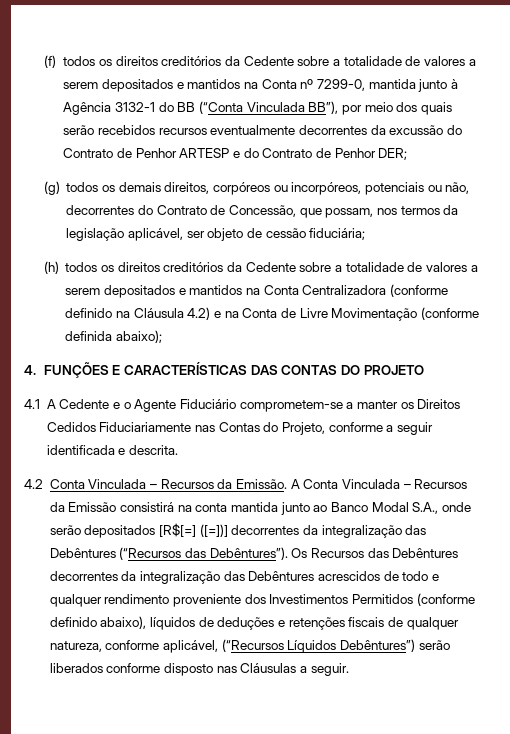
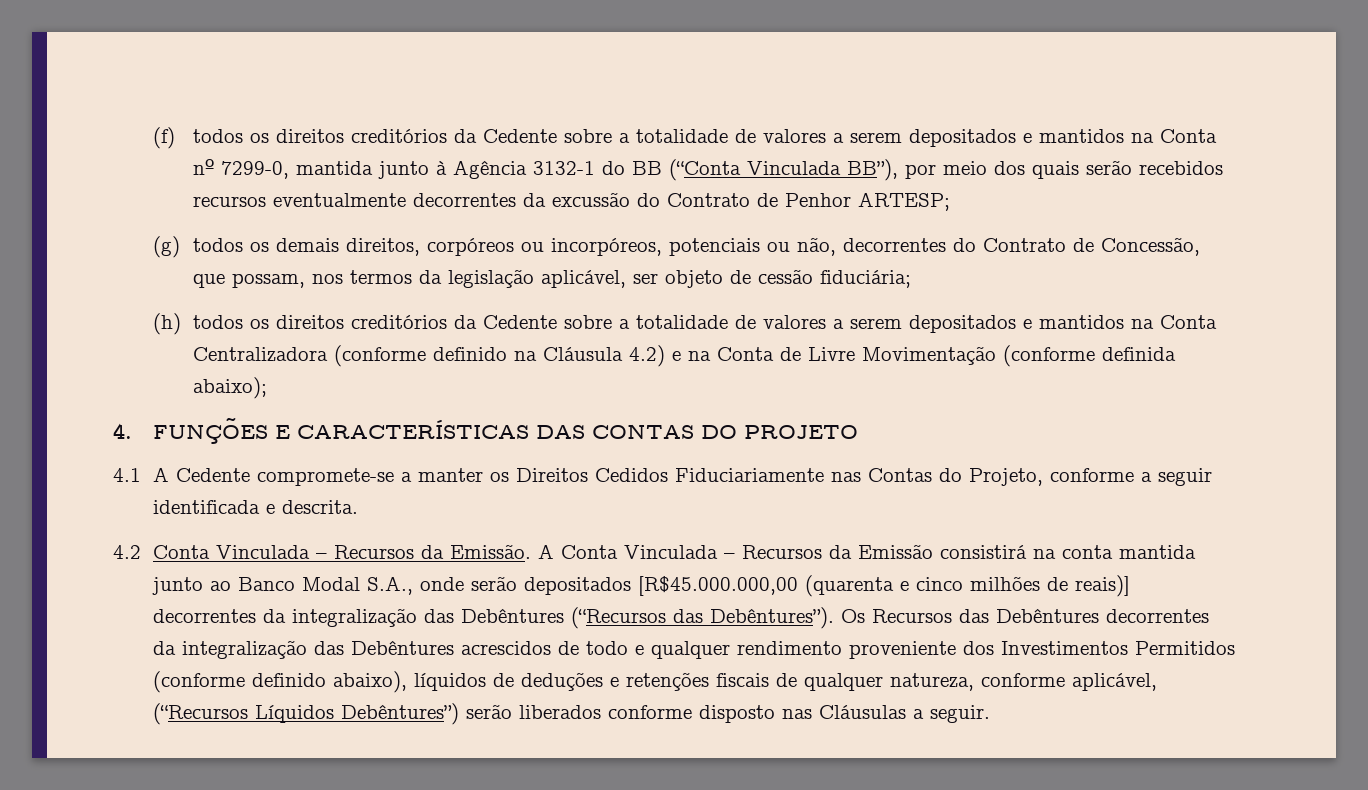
- (f) todos os direitos creditórios da Cedente sobre a totalidade de valores a serem depositados e mantidos na Conta nº 7299-0, mantida junto à Agência 3132-1 do BB (“Conta Vinculada BB”), por meio dos quais serão recebidos recursos eventualmente decorrentes da excussão do Contrato de Penhor ARTESP e do Contrato de Penhor DER;
+ (f) todos os direitos creditórios da Cedente sobre a totalidade de valores a serem depositados e mantidos na Conta nº 7299-0, mantida junto à Agência 3132-1 do BB (“Conta Vinculada BB”), por meio dos quais serão recebidos recursos eventualmente decorrentes da excussão do Contrato de Penhor ARTESP;
- 4.1 A Cedente e o Agente Fiduciário comprometem-se a manter os Direitos Cedidos Fiduciariamente nas Contas do Projeto, conforme a seguir identificada e descrita.
+ 4.1 A Cedente compromete-se a manter os Direitos Cedidos Fiduciariamente nas Contas do Projeto, conforme a seguir identificada e descrita.
- A Conta Vinculada – Recursos da Emissão consistirá na conta mantida junto ao Banco Modal S.A., onde serão depositados [R$[=] ([=])] decorrentes da integralização das Debêntures (“Recursos das Debêntures”).
+ A Conta Vinculada – Recursos da Emissão consistirá na conta mantida junto ao Banco Modal S.A., onde serão depositados [R$45.000.000,00 (quarenta e cinco milhões de reais)] decorrentes da integralização das Debêntures (“Recursos das Debêntures”).

